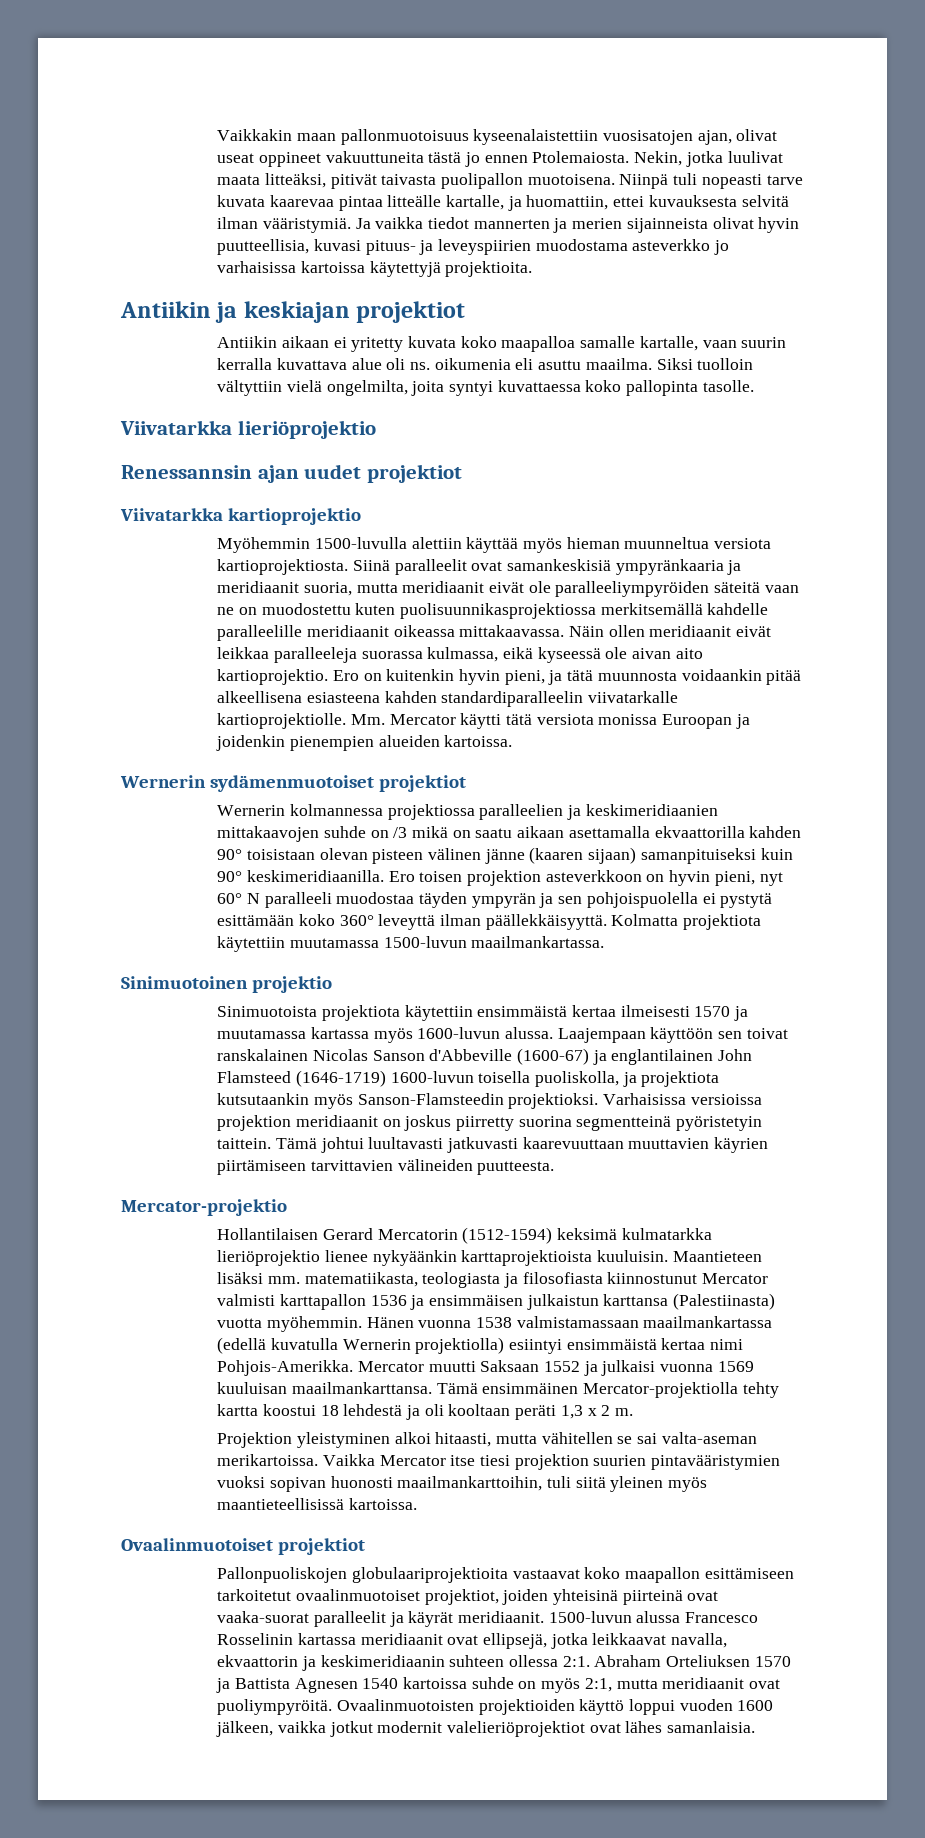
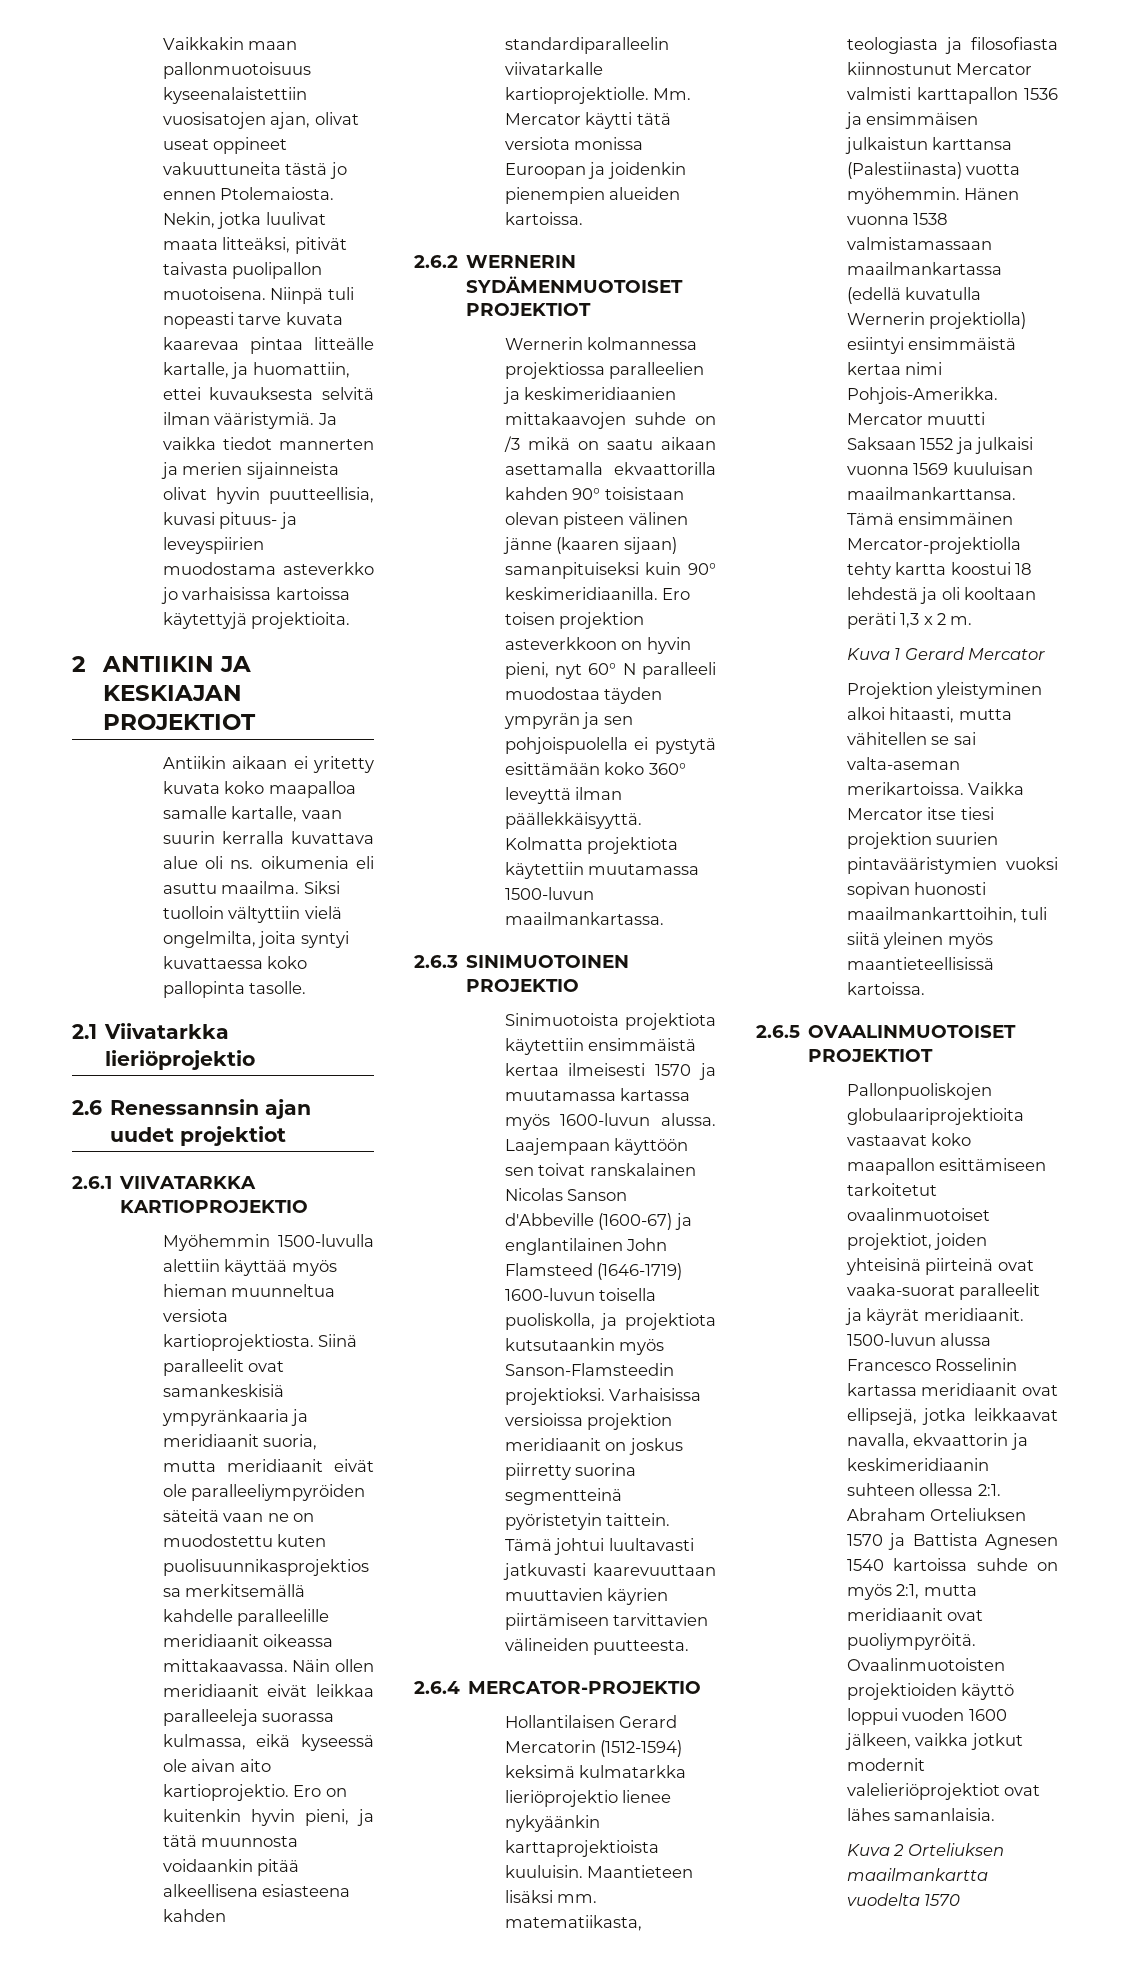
- Antiikin ja keskiajan projektiot
+ 2 ANTIIKIN JA KESKIAJAN PROJEKTIOT
- Viivatarkka lieriöprojektio
+ 2.1 Viivatarkka lieriöprojektio
- Renessannsin ajan uudet projektiot
+ 2.6 Renessannsin ajan uudet projektiot
- Viivatarkka kartioprojektio
+ 2.6.1 VIIVATARKKA KARTIOPROJEKTIO
- Wernerin sydämenmuotoiset projektiot
+ 2.6.2 WERNERIN SYDÄMENMUOTOISET PROJEKTIOT
- Sinimuotoinen projektio
+ 2.6.3 SINIMUOTOINEN PROJEKTIO
- Mercator-projektio
+ 2.6.4 MERCATOR-PROJEKTIO
+ Kuva 1 Gerard Mercator
- Ovaalinmuotoiset projektiot
+ 2.6.5 OVAALINMUOTOISET PROJEKTIOT
+ Kuva 2 Orteliuksen maailmankartta vuodelta 1570

